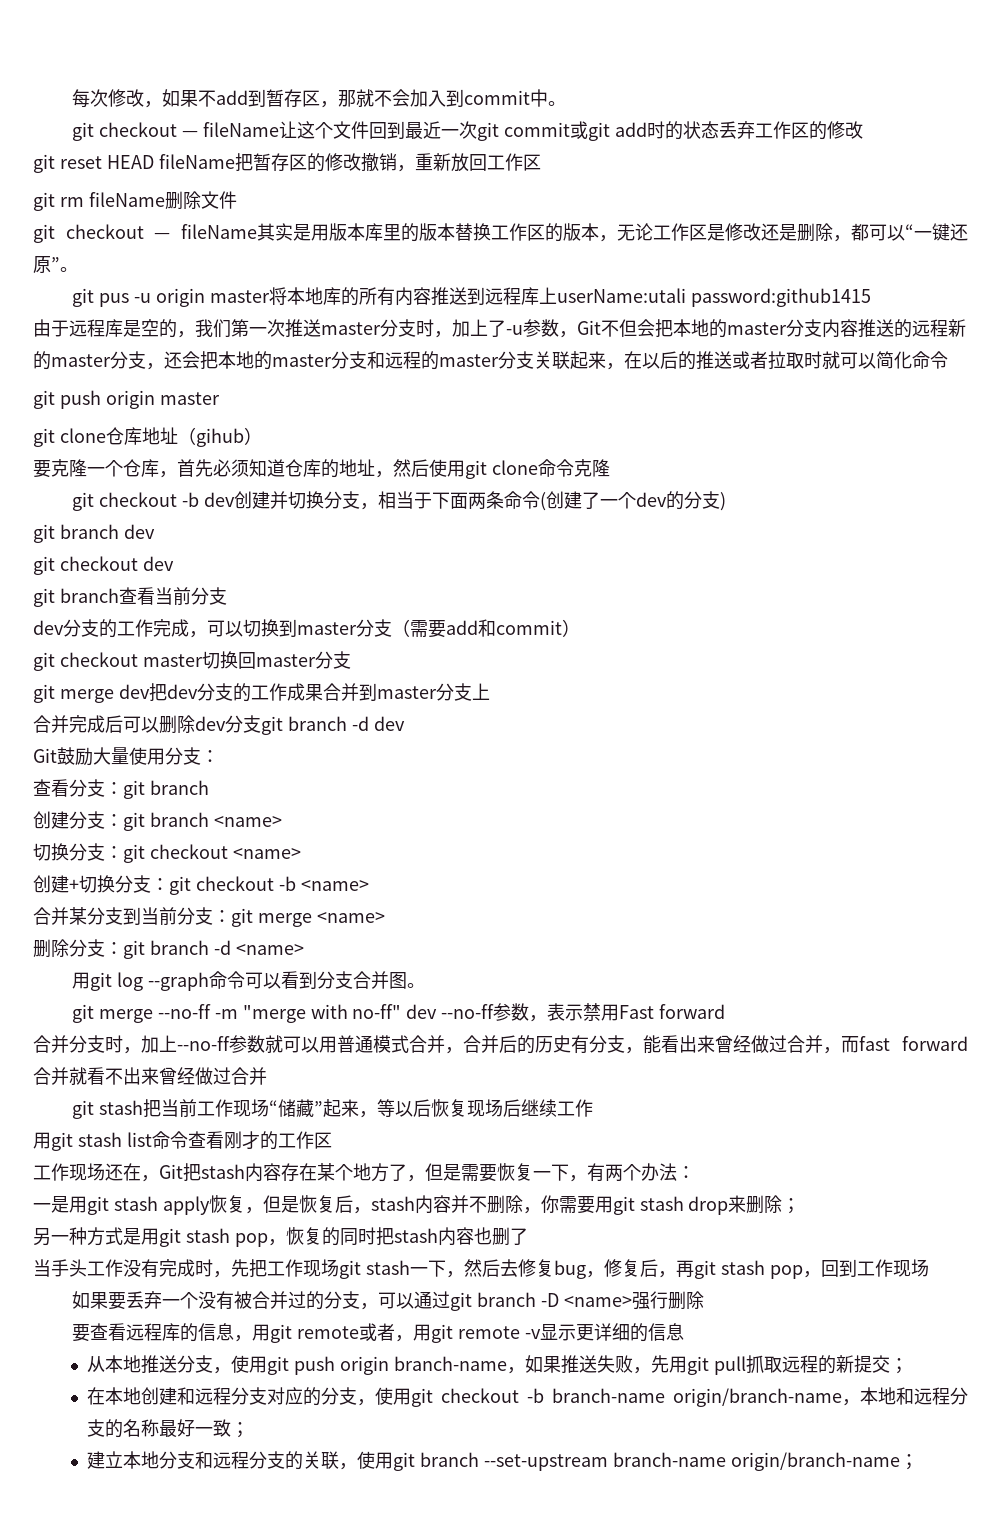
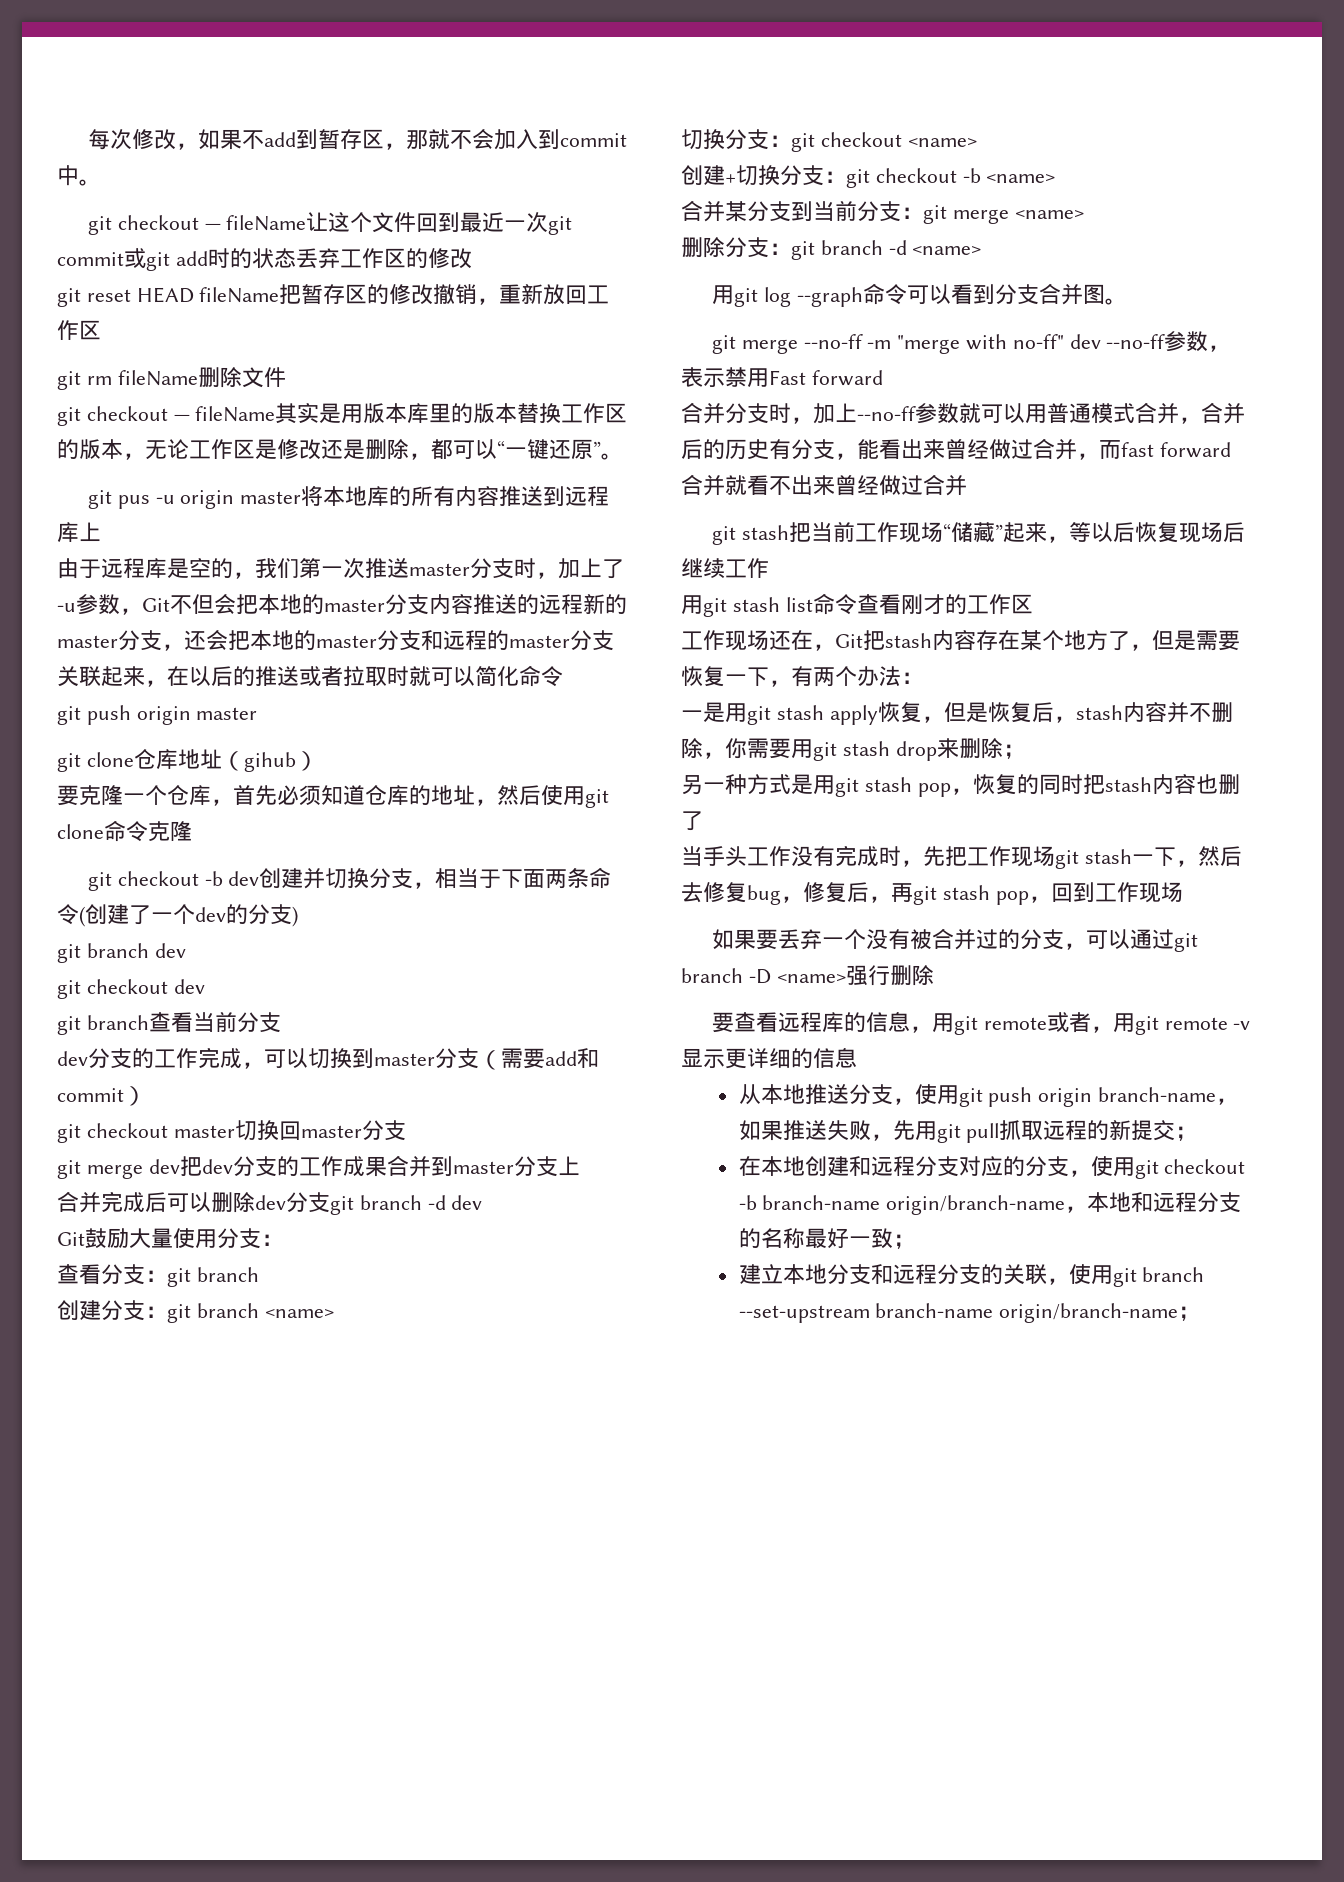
- git pus -u origin master将本地库的所有内容推送到远程库上userName:utali password:github1415
+ git pus -u origin master将本地库的所有内容推送到远程库上

